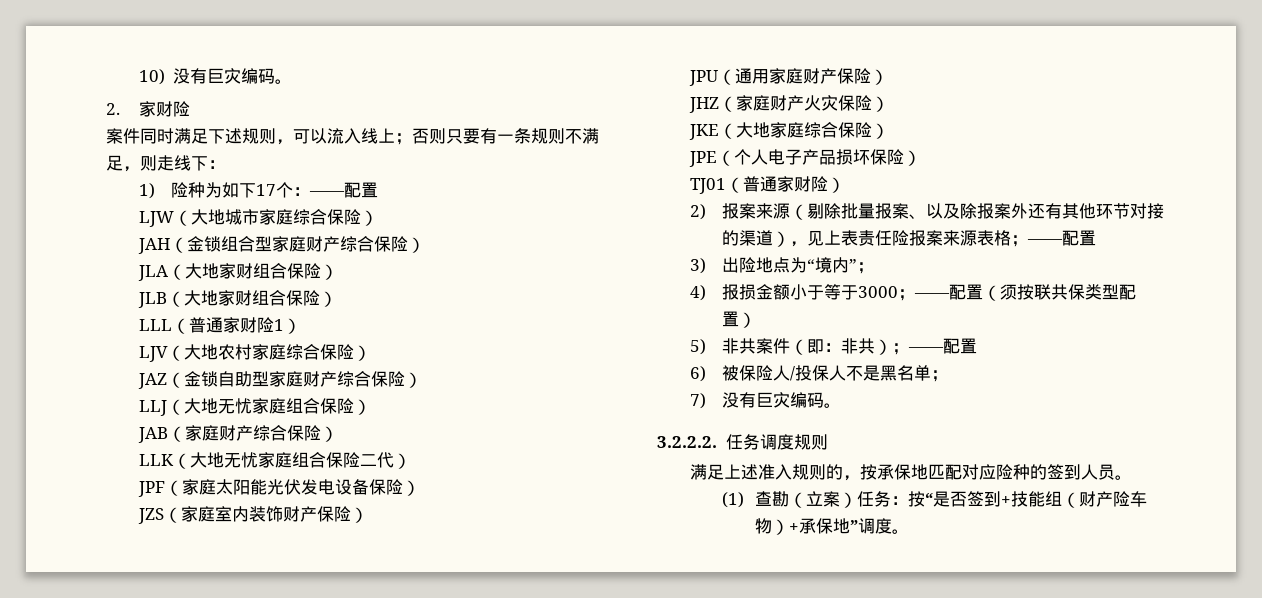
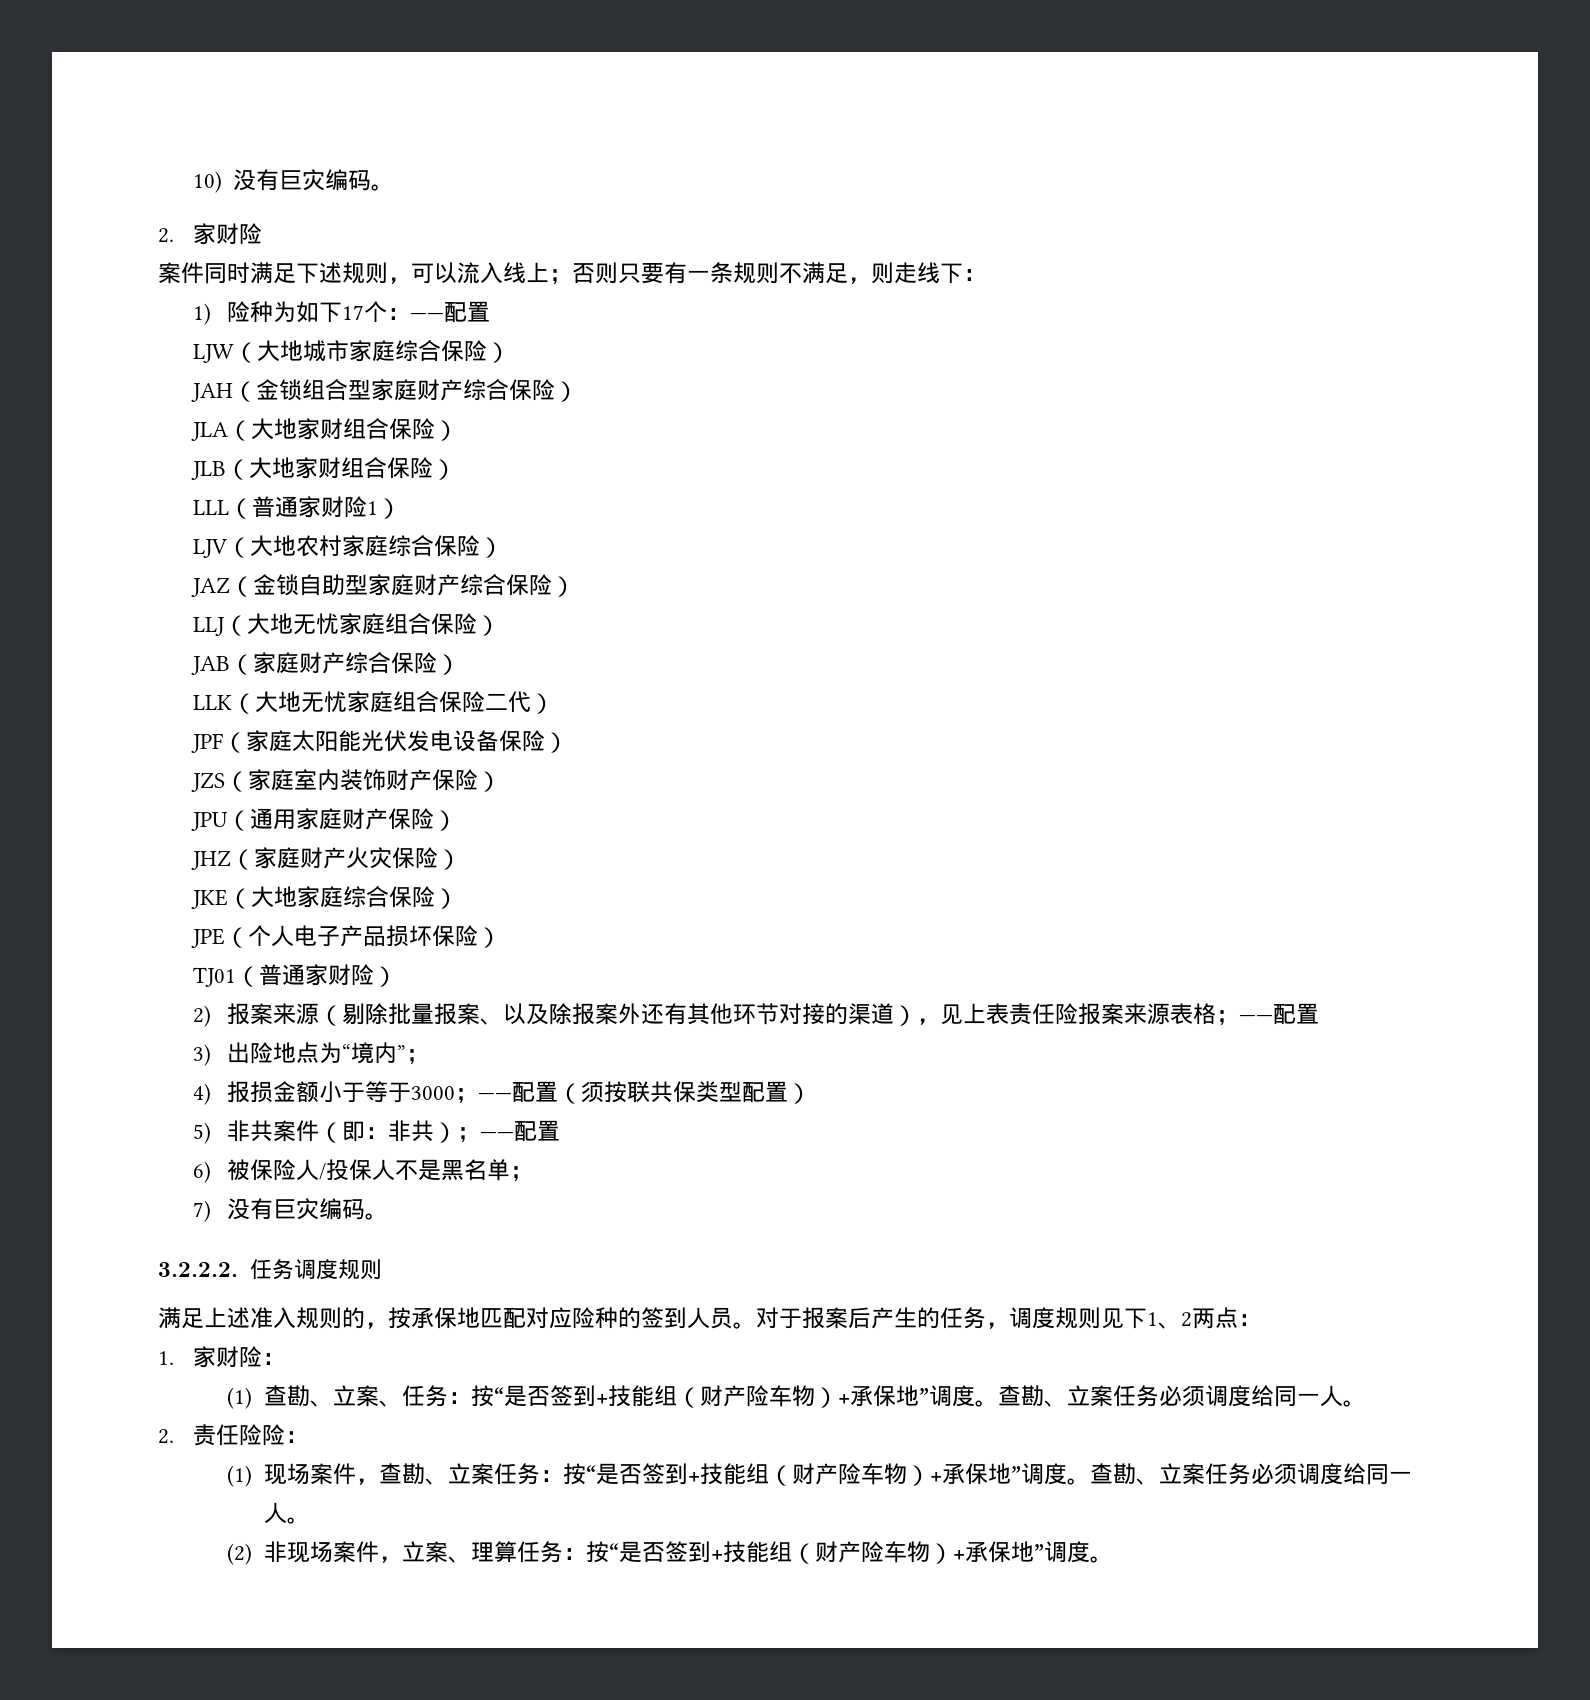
+ 对于报案后产生的任务，调度规则见下1、2两点：
+ 1.家财险：
- (1)查勘（立案）任务：按“是否签到+技能组（财产险车物）+承保地”调度。
+ (1)查勘、立案、任务：按“是否签到+技能组（财产险车物）+承保地”调度。查勘、立案任务必须调度给同一人。
+ 2.责任险险：
+ (1)现场案件，查勘、立案任务：按“是否签到+技能组（财产险车物）+承保地”调度。查勘、立案任务必须调度给同一人。
+ (2)非现场案件，立案、理算任务：按“是否签到+技能组（财产险车物）+承保地”调度。

